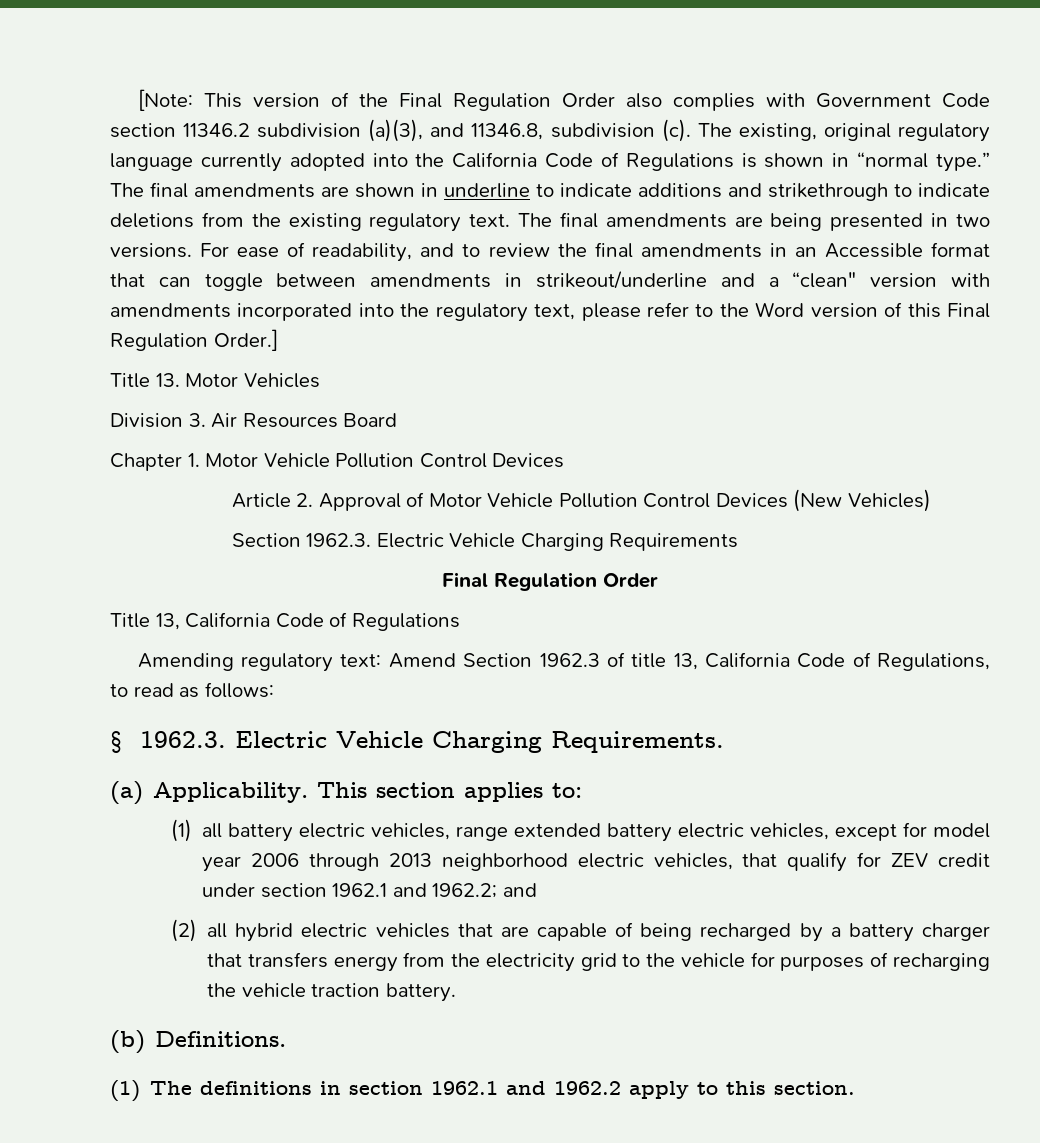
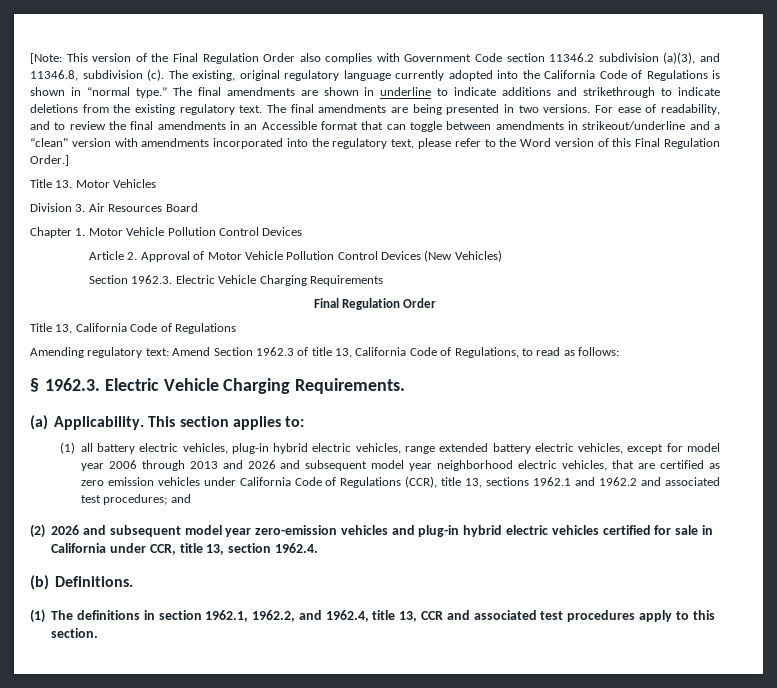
- (1) all battery electric vehicles, range extended battery electric vehicles, except for model year 2006 through 2013 neighborhood electric vehicles, that qualify for ZEV credit under section 1962.1 and 1962.2; and
- (2) all hybrid electric vehicles that are capable of being recharged by a battery charger that transfers energy from the electricity grid to the vehicle for purposes of recharging the vehicle traction battery.
+ (1) all battery electric vehicles, plug-in hybrid electric vehicles, range extended battery electric vehicles, except for model year 2006 through 2013 and 2026 and subsequent model year neighborhood electric vehicles, that are certified as zero emission vehicles under California Code of Regulations (CCR), title 13, sections 1962.1 and 1962.2 and associated test procedures; and
+ (2) 2026 and subsequent model year zero-emission vehicles and plug-in hybrid electric vehicles certified for sale in California under CCR, title 13, section 1962.4.
- (1) The definitions in section 1962.1 and 1962.2 apply to this section.
+ (1) The definitions in section 1962.1, 1962.2, and 1962.4, title 13, CCR and associated test procedures apply to this section.

